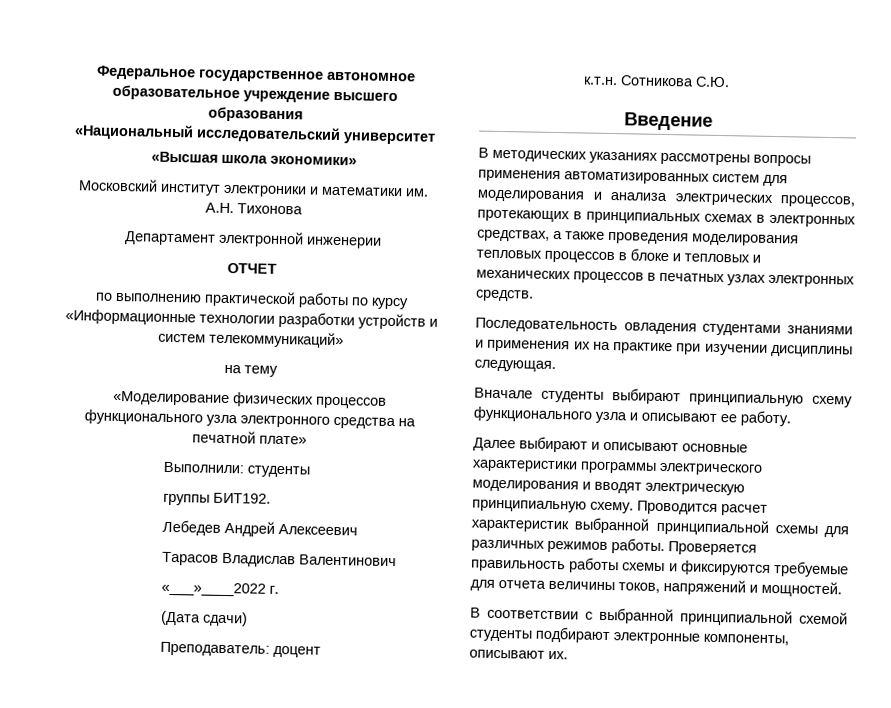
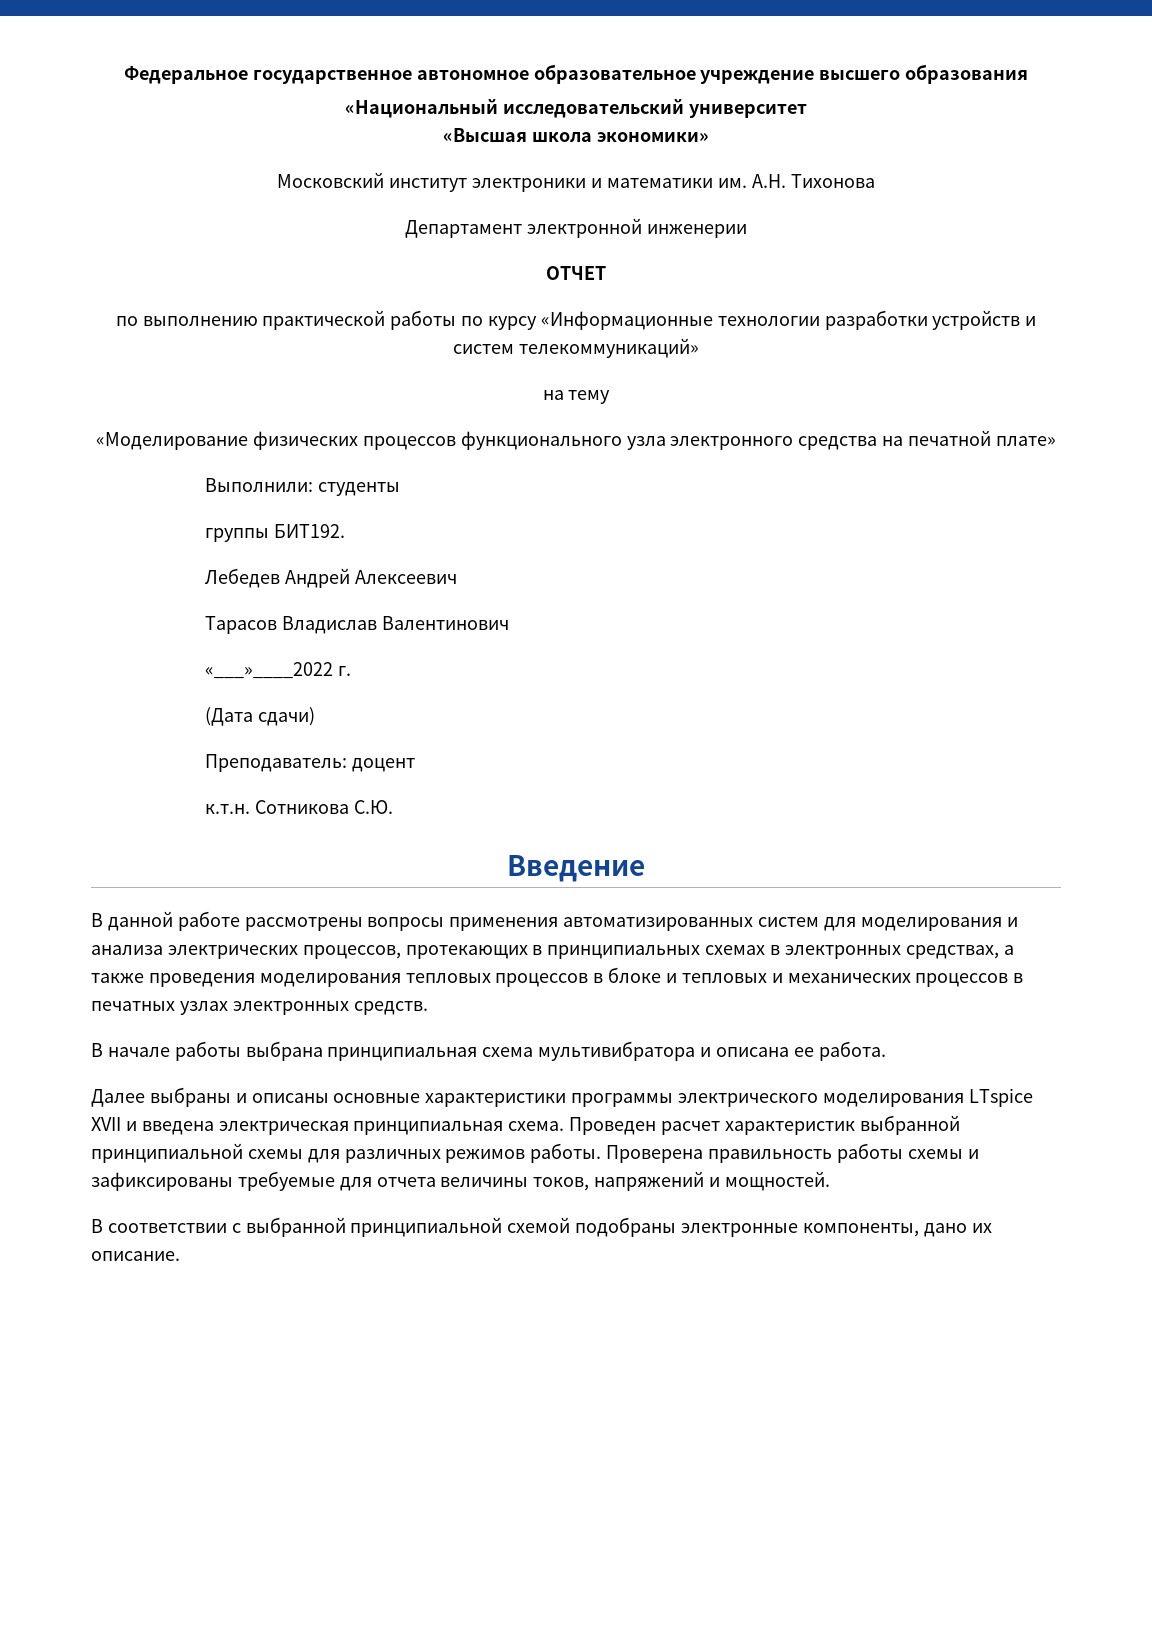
- В методических указаниях рассмотрены вопросы применения автоматизированных систем для моделирования и анализа электрических процессов, протекающих в принципиальных схемах в электронных средствах, а также проведения моделирования тепловых процессов в блоке и тепловых и механических процессов в печатных узлах электронных средств.
+ В данной работе рассмотрены вопросы применения автоматизированных систем для моделирования и анализа электрических процессов, протекающих в принципиальных схемах в электронных средствах, а также проведения моделирования тепловых процессов в блоке и тепловых и механических процессов в печатных узлах электронных средств.
- Последовательность овладения студентами знаниями и применения их на практике при изучении дисциплины следующая.
- Вначале студенты выбирают принципиальную схему функционального узла и описывают ее работу.
- Далее выбирают и описывают основные характеристики программы электрического моделирования и вводят электрическую принципиальную схему. Проводится расчет характеристик выбранной принципиальной схемы для различных режимов работы.
+ В начале работы выбрана принципиальная схема мультивибратора и описана ее работа.
+ Далее выбраны и описаны основные характеристики программы электрического моделирования LTspice XVII и введена электрическая принципиальная схема. Проведен расчет характеристик выбранной принципиальной схемы для различных режимов работы.
- Проверяется правильность работы схемы и фиксируются требуемые для отчета величины токов, напряжений и мощностей.
+ Проверена правильность работы схемы и зафиксированы требуемые для отчета величины токов, напряжений и мощностей.
- В соответствии с выбранной принципиальной схемой студенты подбирают электронные компоненты, описывают их.
+ В соответствии с выбранной принципиальной схемой подобраны электронные компоненты, дано их описание.

